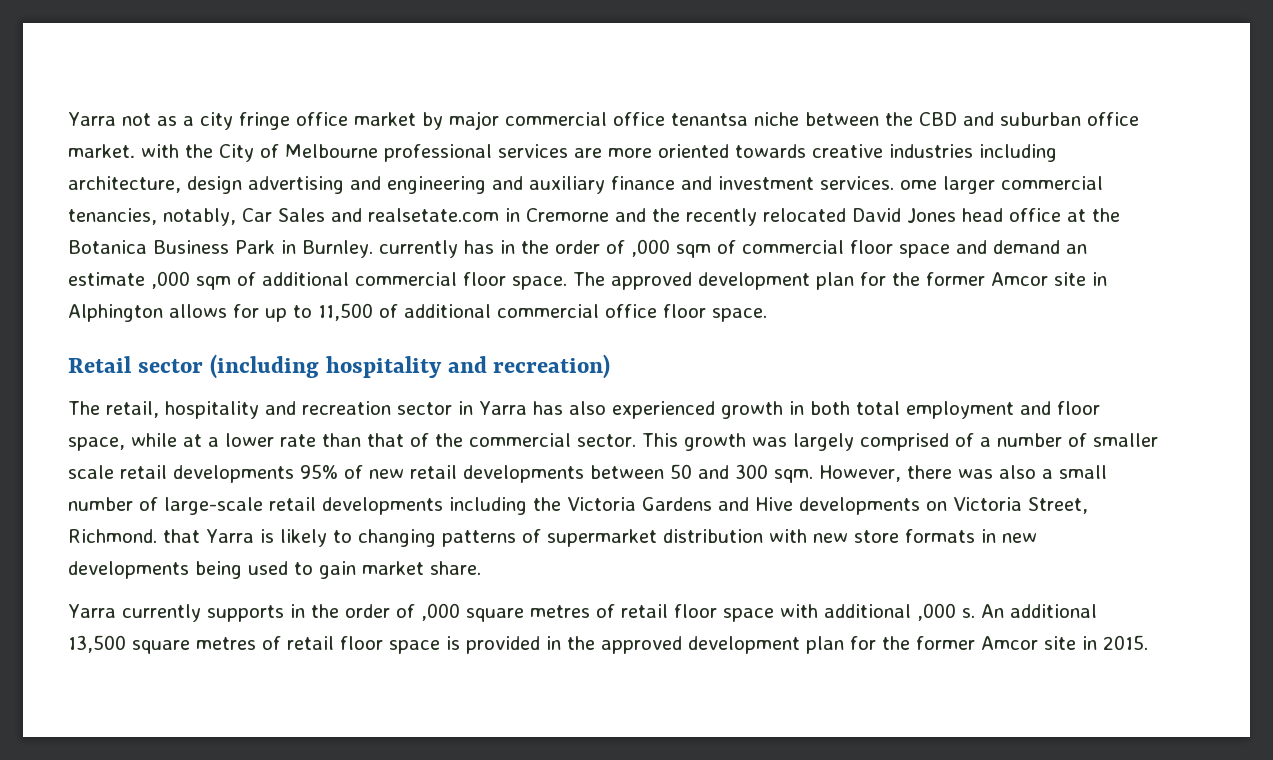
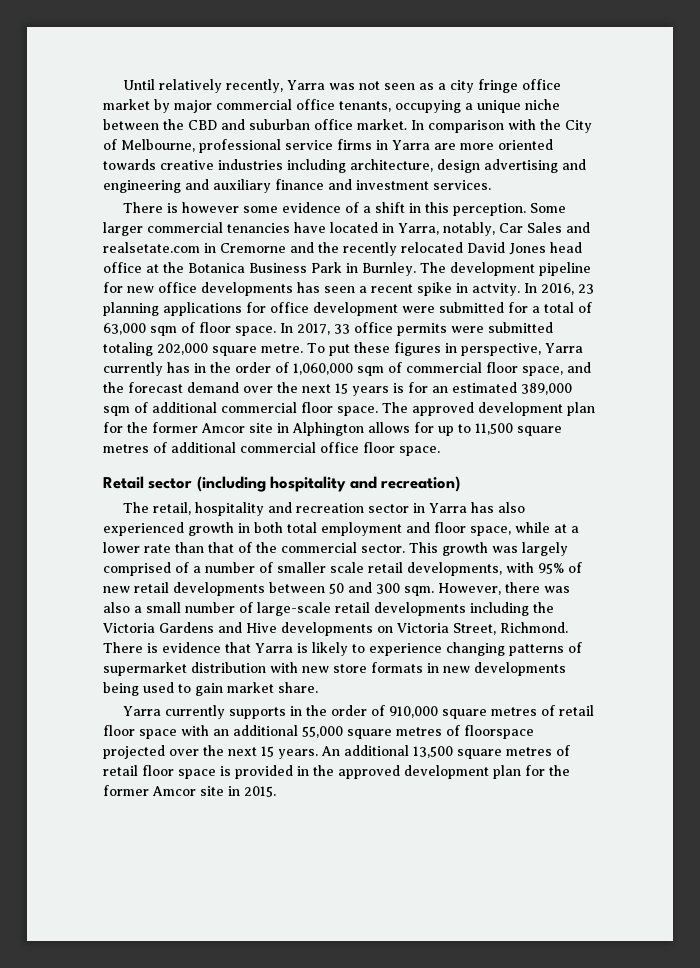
- Yarra not as a city fringe office market by major commercial office tenantsa niche between the CBD and suburban office market. with the City of Melbourne professional services are more oriented towards creative industries including architecture, design advertising and engineering and auxiliary finance and investment services. ome larger commercial tenancies, notably, Car Sales and realsetate.com in Cremorne and the recently relocated David Jones head office at the Botanica Business Park in Burnley. currently has in the order of ,000 sqm of commercial floor space and demand an estimate ,000 sqm of additional commercial floor space.
+ Until relatively recently, Yarra was not seen as a city fringe office market by major commercial office tenants, occupying a unique niche between the CBD and suburban office market. In comparison with the City of Melbourne, professional service firms in Yarra are more oriented towards creative industries including architecture, design advertising and engineering and auxiliary finance and investment services.
+ There is however some evidence of a shift in this perception. Some larger commercial tenancies have located in Yarra, notably, Car Sales and realsetate.com in Cremorne and the recently relocated David Jones head office at the Botanica Business Park in Burnley. The development pipeline for new office developments has seen a recent spike in actvity. In 2016, 23 planning applications for office development were submitted for a total of 63,000 sqm of floor space. In 2017, 33 office permits were submitted totaling 202,000 square metre. To put these figures in perspective, Yarra currently has in the order of 1,060,000 sqm of commercial floor space, and the forecast demand over the next 15 years is for an estimated 389,000 sqm of additional commercial floor space.
- The approved development plan for the former Amcor site in Alphington allows for up to 11,500 of additional commercial office floor space.
+ The approved development plan for the former Amcor site in Alphington allows for up to 11,500 square metres of additional commercial office floor space.
- This growth was largely comprised of a number of smaller scale retail developments 95% of new retail developments between 50 and 300 sqm.
+ This growth was largely comprised of a number of smaller scale retail developments, with 95% of new retail developments between 50 and 300 sqm.
- However, there was also a small number of large-scale retail developments including the Victoria Gardens and Hive developments on Victoria Street, Richmond. that Yarra is likely to changing patterns of supermarket distribution with new store formats in new developments being used to gain market share.
+ However, there was also a small number of large-scale retail developments including the Victoria Gardens and Hive developments on Victoria Street, Richmond. There is evidence that Yarra is likely to experience changing patterns of supermarket distribution with new store formats in new developments being used to gain market share.
- Yarra currently supports in the order of ,000 square metres of retail floor space with additional ,000 s.
+ Yarra currently supports in the order of 910,000 square metres of retail floor space with an additional 55,000 square metres of floorspace projected over the next 15 years.

